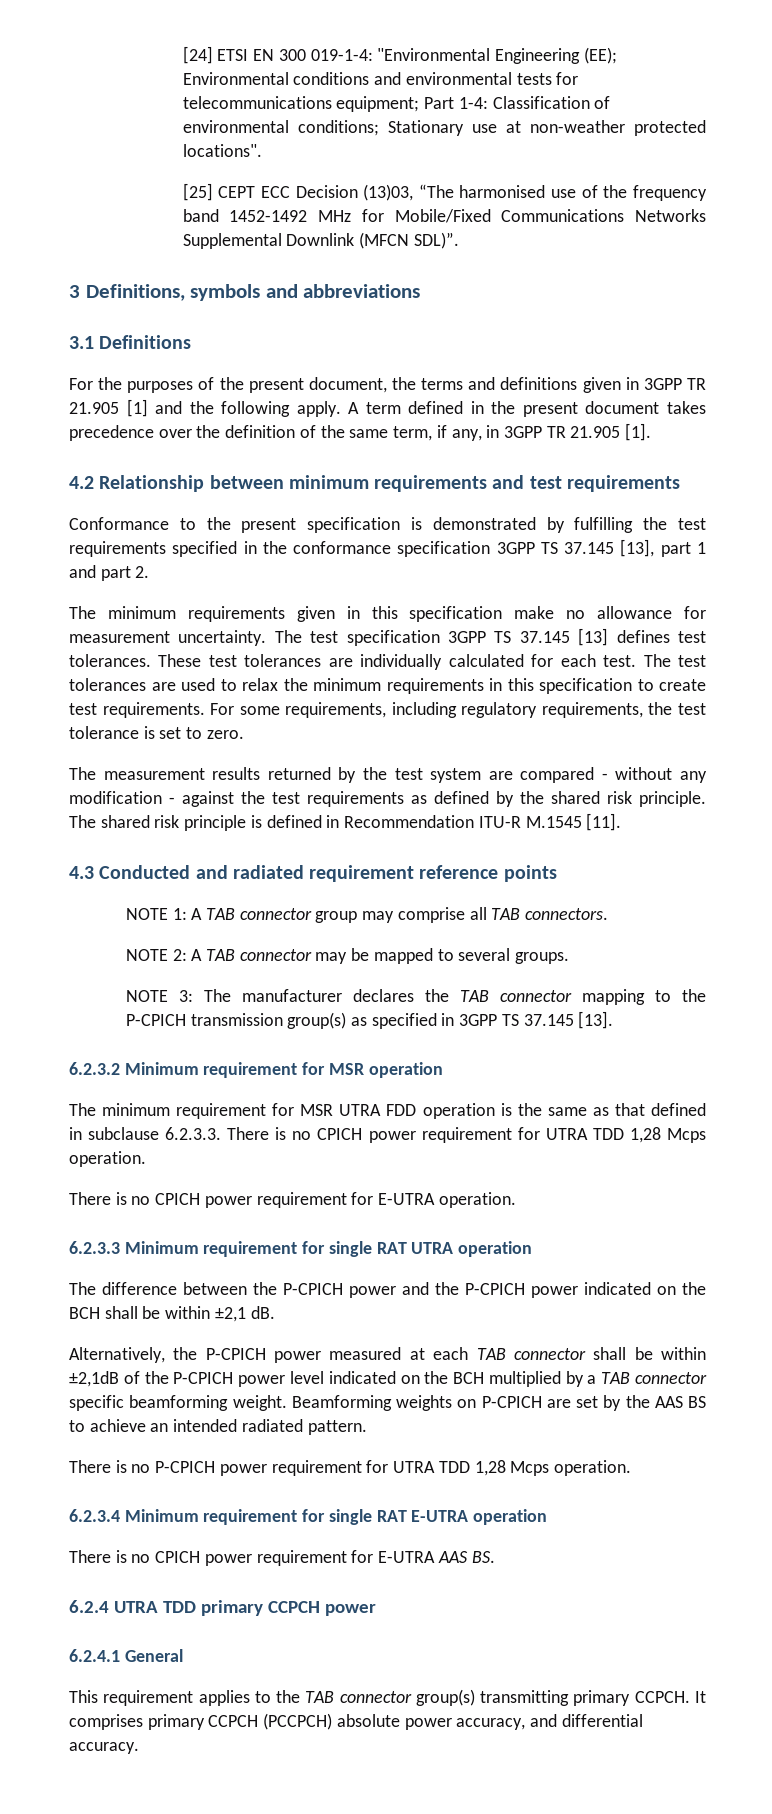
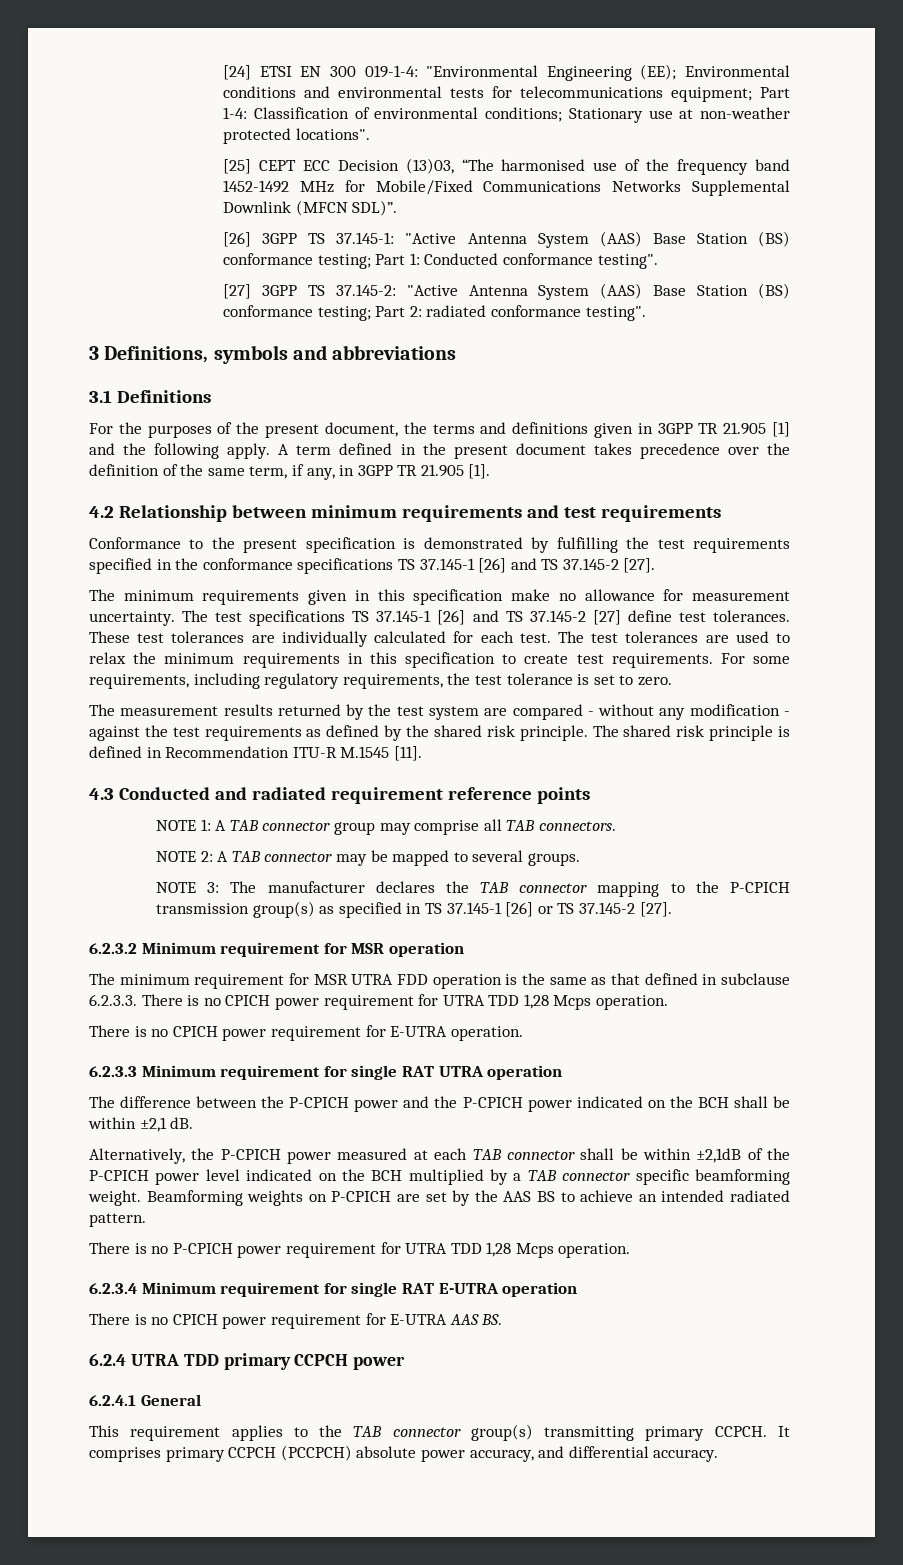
+ [26] 3GPP TS 37.145-1: "Active Antenna System (AAS) Base Station (BS) conformance testing; Part 1: Conducted conformance testing".
+ [27] 3GPP TS 37.145-2: "Active Antenna System (AAS) Base Station (BS) conformance testing; Part 2: radiated conformance testing".
- Conformance to the present specification is demonstrated by fulfilling the test requirements specified in the conformance specification 3GPP TS 37.145 [13], part 1 and part 2.
+ Conformance to the present specification is demonstrated by fulfilling the test requirements specified in the conformance specifications TS 37.145-1 [26] and TS 37.145-2 [27].
- The test specification 3GPP TS 37.145 [13] defines test tolerances.
+ The test specifications TS 37.145-1 [26] and TS 37.145-2 [27] define test tolerances.
- NOTE 3: The manufacturer declares the TAB connector mapping to the P-CPICH transmission group(s) as specified in 3GPP TS 37.145 [13].
+ NOTE 3: The manufacturer declares the TAB connector mapping to the P-CPICH transmission group(s) as specified in TS 37.145-1 [26] or TS 37.145-2 [27].

